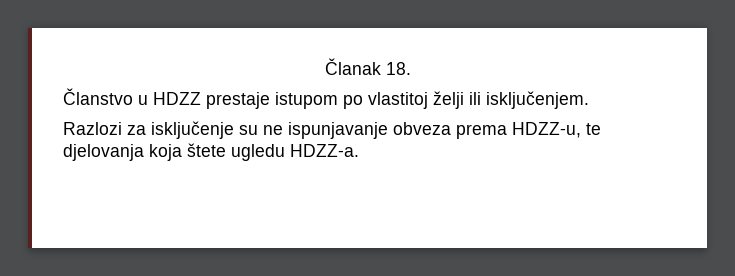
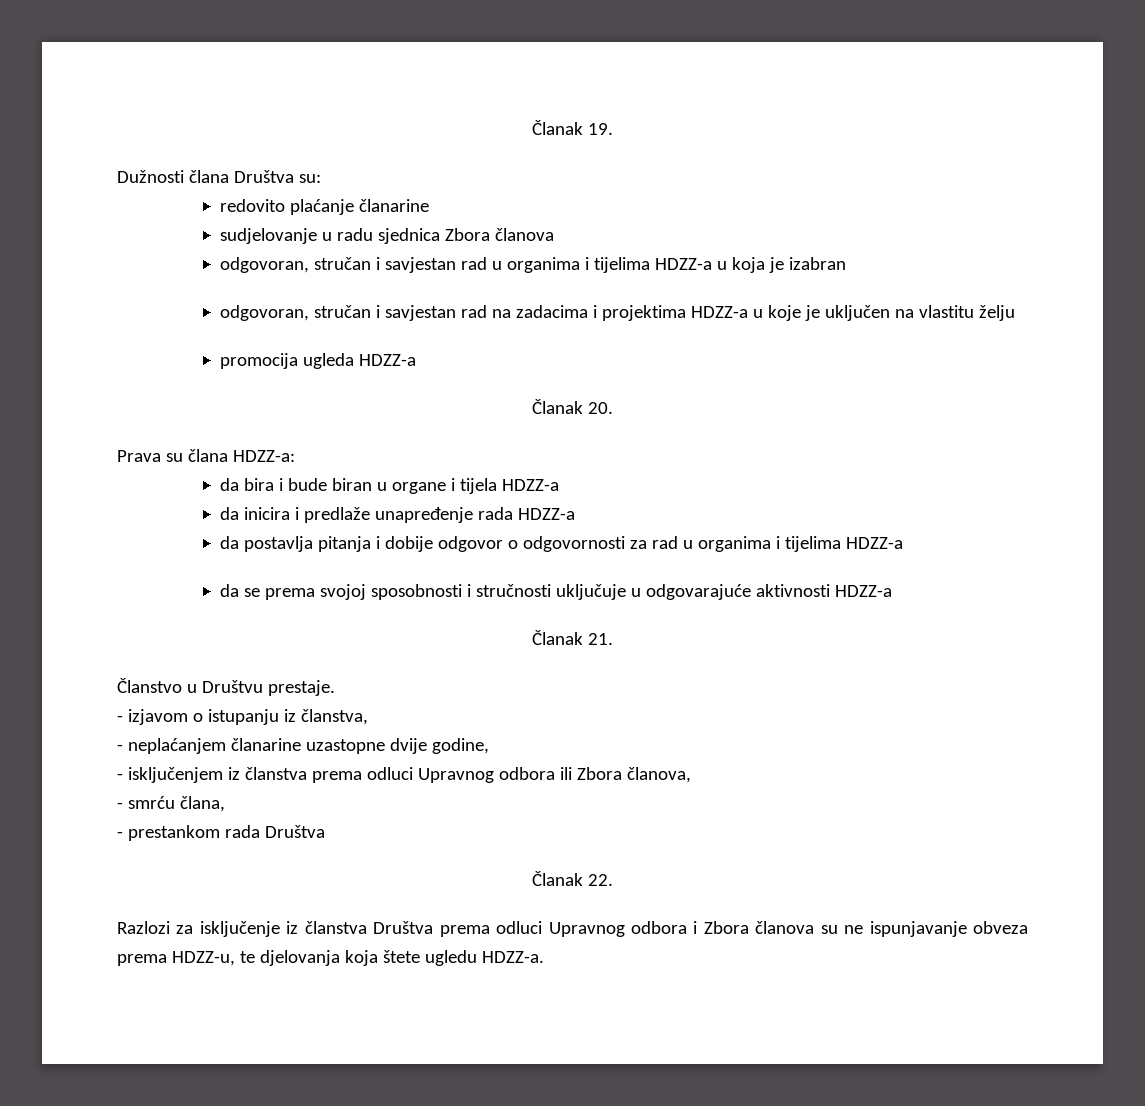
- Članak 18.
- Članstvo u HDZZ prestaje istupom po vlastitoj želji ili isključenjem.
- Razlozi za isključenje su ne ispunjavanje obveza prema HDZZ-u, te djelovanja koja štete ugledu HDZZ-a.
+ Članak 19.
+ Dužnosti člana Društva su:
+ redovito plaćanje članarine
+ sudjelovanje u radu sjednica Zbora članova
+ odgovoran, stručan i savjestan rad u organima i tijelima HDZZ-a u koja je izabran
+ odgovoran, stručan i savjestan rad na zadacima i projektima HDZZ-a u koje je uključen na vlastitu želju
+ promocija ugleda HDZZ-a
+ Članak 20.
+ Prava su člana HDZZ-a:
+ da bira i bude biran u organe i tijela HDZZ-a
+ da inicira i predlaže unapređenje rada HDZZ-a
+ da postavlja pitanja i dobije odgovor o odgovornosti za rad u organima i tijelima HDZZ-a
+ da se prema svojoj sposobnosti i stručnosti uključuje u odgovarajuće aktivnosti HDZZ-a
+ Članak 21.
+ Članstvo u Društvu prestaje.
+ - izjavom o istupanju iz članstva,
+ - neplaćanjem članarine uzastopne dvije godine,
+ - isključenjem iz članstva prema odluci Upravnog odbora ili Zbora članova,
+ - smrću člana,
+ - prestankom rada Društva
+ Članak 22.
+ Razlozi za isključenje iz članstva Društva prema odluci Upravnog odbora i Zbora članova su ne ispunjavanje obveza prema HDZZ-u, te djelovanja koja štete ugledu HDZZ-a.

